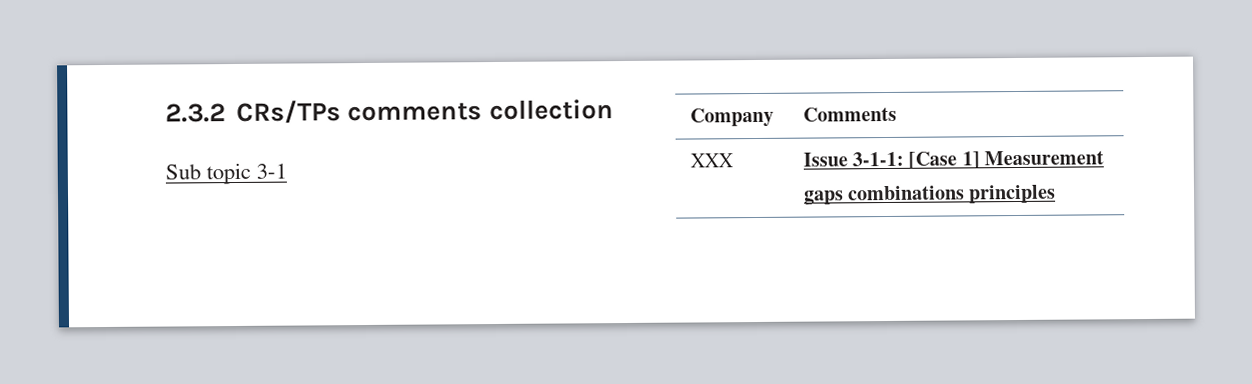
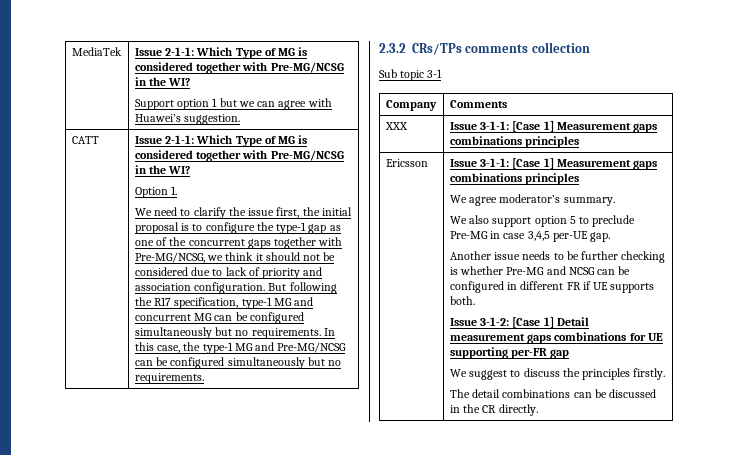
+ MediaTek | Issue 2-1-1: Which Type of MG is considered together with Pre-MG/NCSG in the WI?
+ Support option 1 but we can agree with Huawei’s suggestion.
+ CATT | Issue 2-1-1: Which Type of MG is considered together with Pre-MG/NCSG in the WI?
+ Option 1.
+ We need to clarify the issue first, the initial proposal is to configure the type-1 gap as one of the concurrent gaps together with Pre-MG/NCSG, we think it should not be considered due to lack of priority and association configuration. But following the R17 specification, type-1 MG and concurrent MG can be configured simultaneously but no requirements. In this case, the type-1 MG and Pre-MG/NCSG can be configured simultaneously but no requirements.
+ Ericsson | Issue 3-1-1: [Case 1] Measurement gaps combinations principles
+ We agree moderator’s summary.
+ We also support option 5 to preclude Pre-MG in case 3,4,5 per-UE gap.
+ Another issue needs to be further checking is whether Pre-MG and NCSG can be configured in different FR if UE supports both.
+ Issue 3-1-2: [Case 1] Detail measurement gaps combinations for UE supporting per-FR gap
+ We suggest to discuss the principles firstly.
+ The detail combinations can be discussed in the CR directly.

